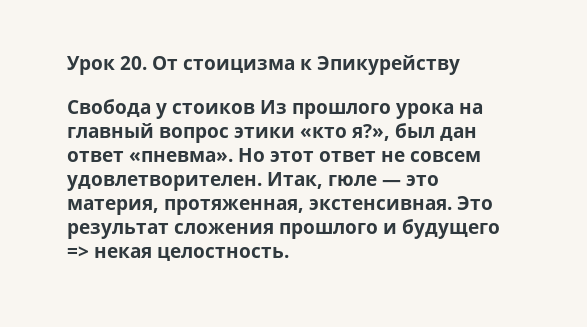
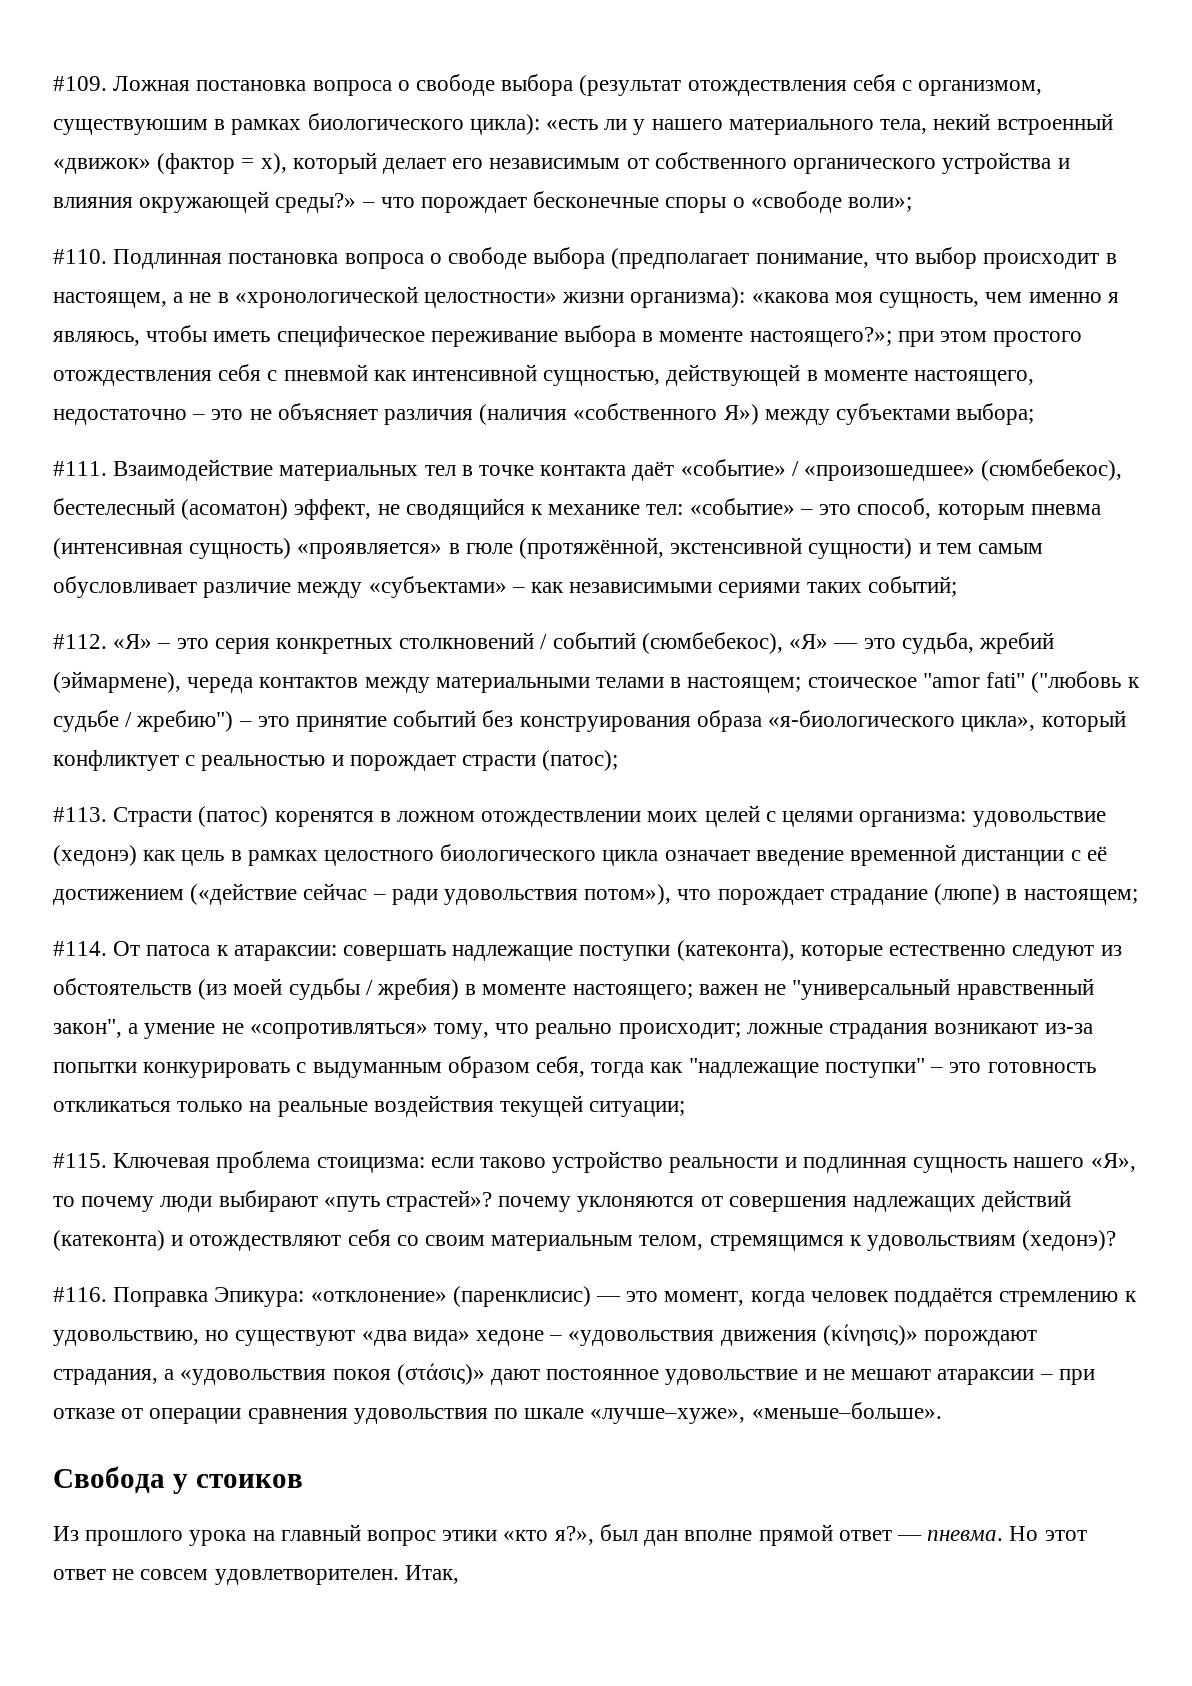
- Урок 20. От стоицизма к Эпикурейству
+ #109. Ложная постановка вопроса о свободе выбора (результат отождествления себя с организмом, существуюшим в рамках биологического цикла): «есть ли у нашего материального тела, некий встроенный «движок» (фактор = х), который делает его независимым от собственного органического устройства и влияния окружающей среды?» – что порождает бесконечные споры о «свободе воли»;
+ #110. Подлинная постановка вопроса о свободе выбора (предполагает понимание, что выбор происходит в настоящем, а не в «хронологической целостности» жизни организма): «какова моя сущность, чем именно я являюсь, чтобы иметь специфическое переживание выбора в моменте настоящего?»; при этом простого отождествления себя с пневмой как интенсивной сущностью, действующей в моменте настоящего, недостаточно – это не объясняет различия (наличия «собственного Я») между субъектами выбора;
+ #111. Взаимодействие материальных тел в точке контакта даёт «событие» / «произошедшее» (сюмбебекос), бестелесный (асоматон) эффект, не сводящийся к механике тел: «событие» – это способ, которым пневма (интенсивная сущность) «проявляется» в гюле (протяжённой, экстенсивной сущности) и тем самым обусловливает различие между «субъектами» – как независимыми сериями таких событий;
+ #112. «Я» – это серия конкретных столкновений / событий (сюмбебекос), «Я» — это судьба, жребий (эймармене), череда контактов между материальными телами в настоящем; стоическое "аmor fati" ("любовь к судьбе / жребию") – это принятие событий без конструирования образа «я-биологического цикла», который конфликтует с реальностью и порождает страсти (патос);
+ #113. Страсти (патос) коренятся в ложном отождествлении моих целей с целями организма: удовольствие (хедонэ) как цель в рамках целостного биологического цикла означает введение временной дистанции с её достижением («действие сейчас – ради удовольствия потом»), что порождает страдание (люпе) в настоящем;
+ #114. От патоса к атараксии: совершать надлежащие поступки (катеконта), которые естественно следуют из обстоятельств (из моей судьбы / жребия) в моменте настоящего; важен не "универсальный нравственный закон", а умение не «сопротивляться» тому, что реально происходит; ложные страдания возникают из-за попытки конкурировать с выдуманным образом себя, тогда как "надлежащие поступки" – это готовность откликаться только на реальные воздействия текущей ситуации;
+ #115. Ключевая проблема стоицизма: если таково устройство реальности и подлинная сущность нашего «Я», то почему люди выбирают «путь страстей»? почему уклоняются от совершения надлежащих действий (катеконта) и отождествляют себя со своим материальным телом, стремящимся к удовольствиям (хедонэ)?
+ #116. Поправка Эпикура: «отклонение» (паренклисис) — это момент, когда человек поддаётся стремлению к удовольствию, но существуют «два вида» хедоне – «удовольствия движения (κίνησις)» порождают страдания, а «удовольствия покоя (στάσις)» дают постоянное удовольствие и не мешают атараксии – при отказе от операции сравнения удовольствия по шкале «лучше–хуже», «меньше–больше».
- Свобода у стоиков Из прошлого урока на главный вопрос этики «кто я?», был дан ответ «пневма».
+ Свобода у стоиков
+ Из прошлого урока на главный вопрос этики «кто я?», был дан вполне прямой ответ — пневма.
- Итак, гюле — это материя, протяженная, экстенсивная. Это результат сложения прошлого и будущего => некая целостность.
+ Итак,

